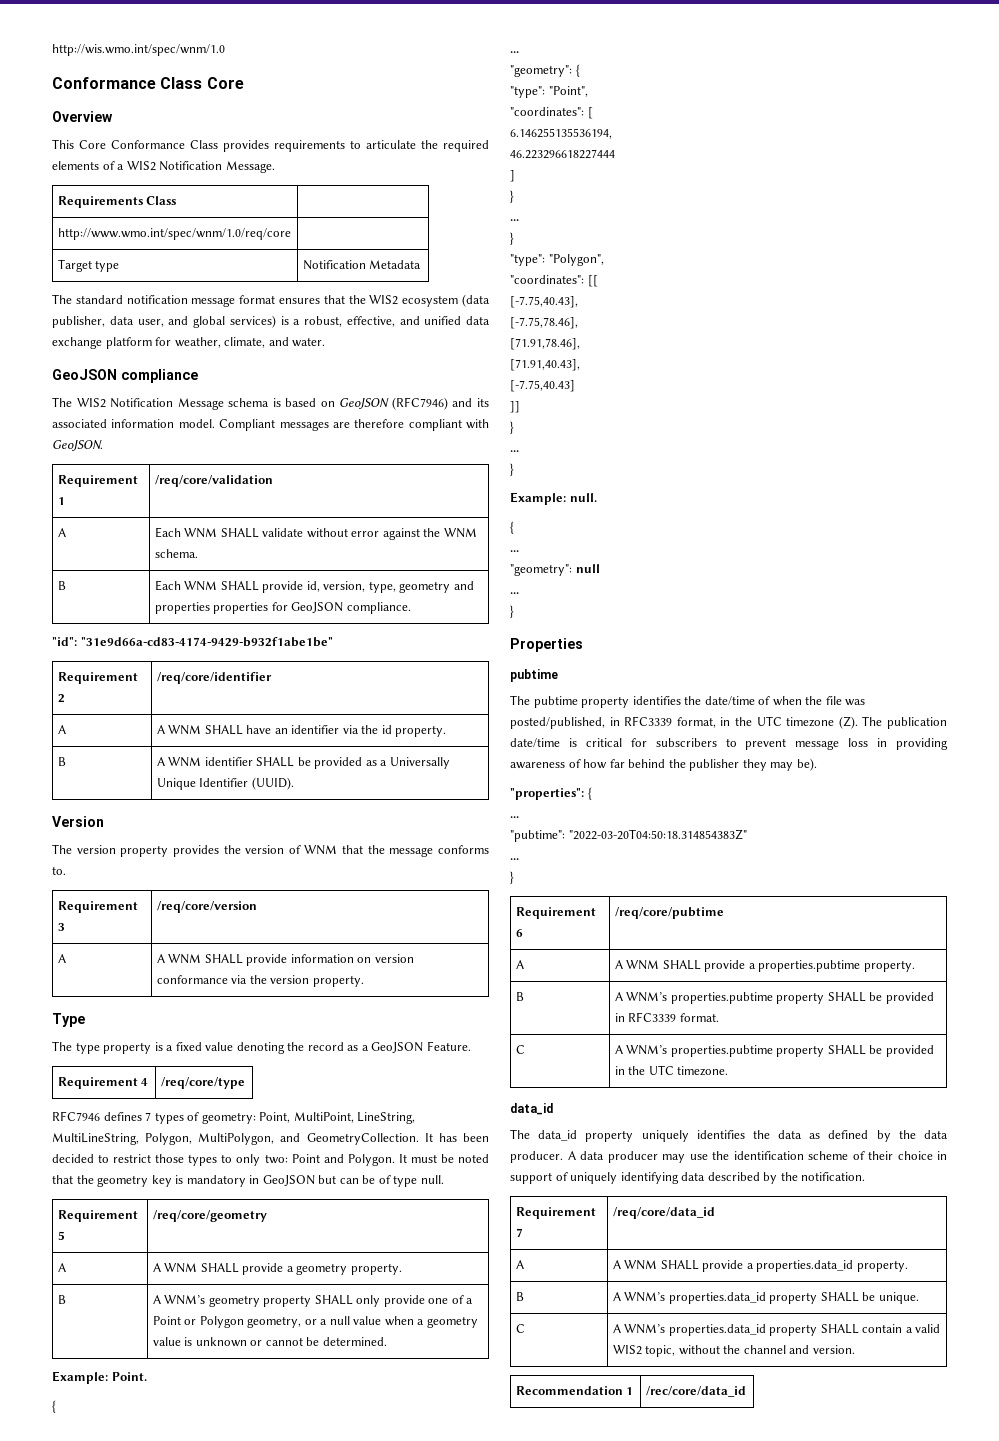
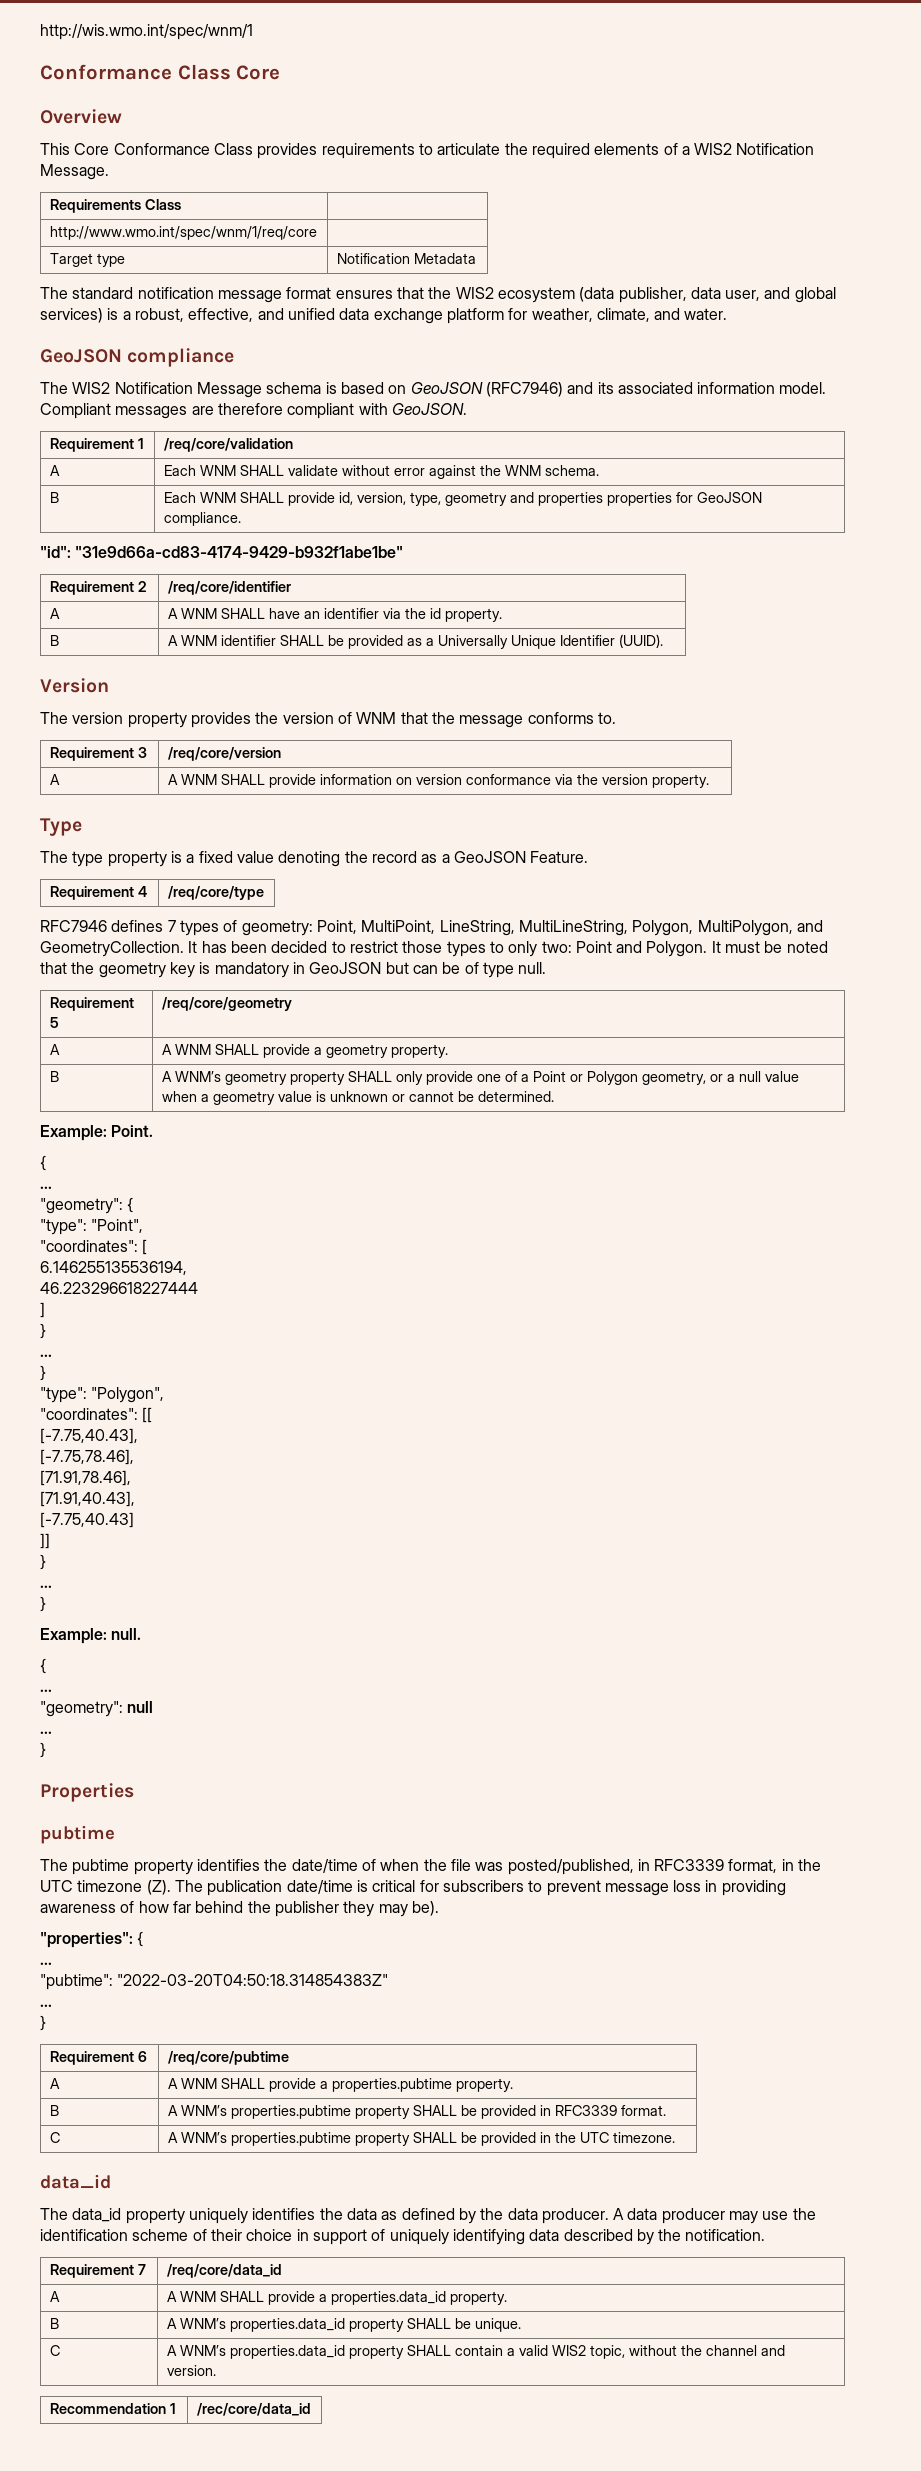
- http://wis.wmo.int/spec/wnm/1.0
+ http://wis.wmo.int/spec/wnm/1
- http://www.wmo.int/spec/wnm/1.0/req/core |
+ http://www.wmo.int/spec/wnm/1/req/core |

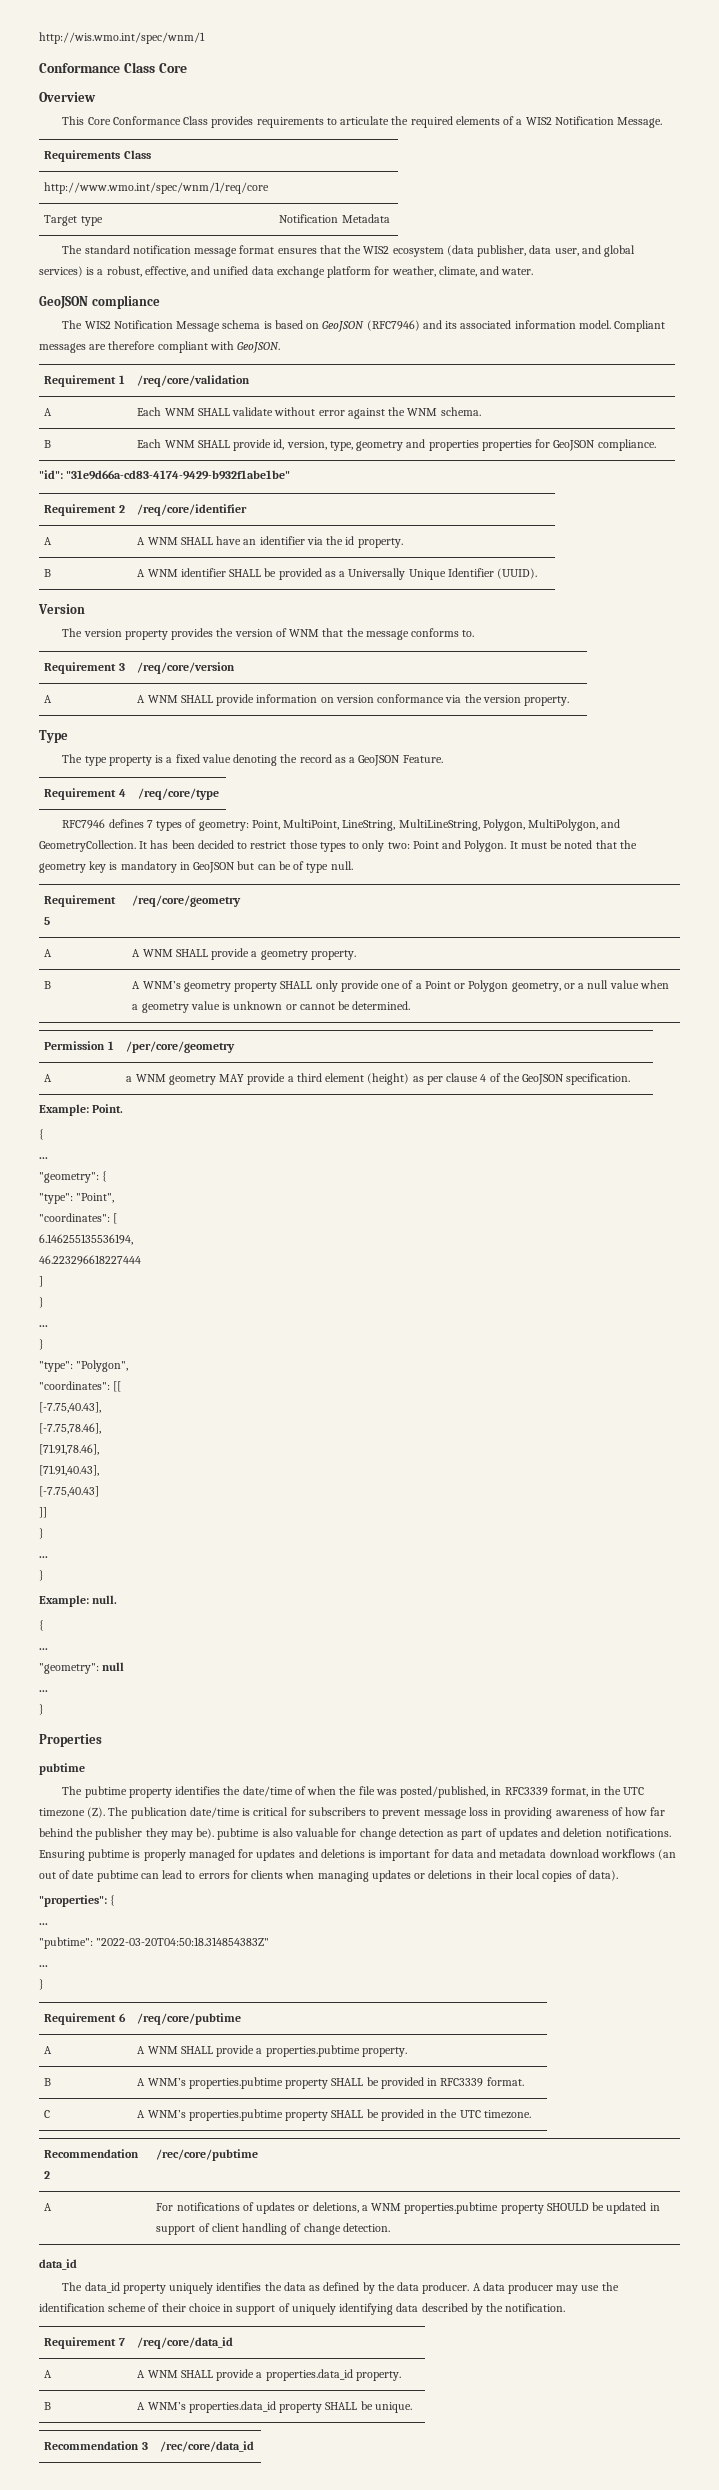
+ Permission 1 | /per/core/geometry
+ A | a WNM geometry MAY provide a third element (height) as per clause 4 of the GeoJSON specification.
- The pubtime property identifies the date/time of when the file was posted/published, in RFC3339 format, in the UTC timezone (Z). The publication date/time is critical for subscribers to prevent message loss in providing awareness of how far behind the publisher they may be).
+ The pubtime property identifies the date/time of when the file was posted/published, in RFC3339 format, in the UTC timezone (Z). The publication date/time is critical for subscribers to prevent message loss in providing awareness of how far behind the publisher they may be). pubtime is also valuable for change detection as part of updates and deletion notifications. Ensuring pubtime is properly managed for updates and deletions is important for data and metadata download workflows (an out of date pubtime can lead to errors for clients when managing updates or deletions in their local copies of data).
+ Recommendation 2 | /rec/core/pubtime
+ A | For notifications of updates or deletions, a WNM properties.pubtime property SHOULD be updated in support of client handling of change detection.
- C | A WNM’s properties.data_id property SHALL contain a valid WIS2 topic, without the channel and version.
- Recommendation 1 | /rec/core/data_id
+ Recommendation 3 | /rec/core/data_id

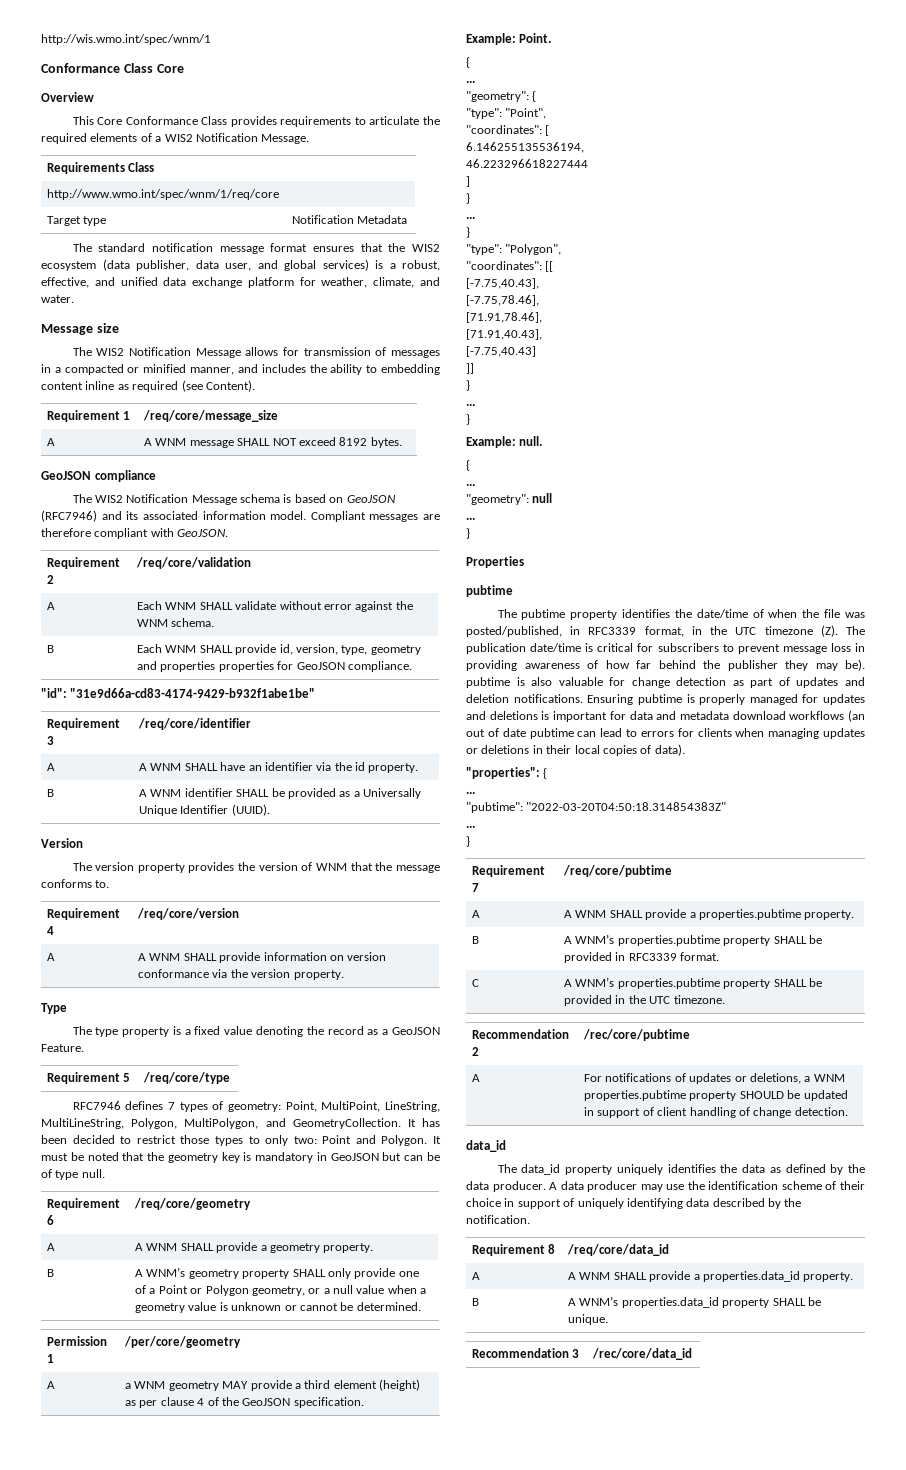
+ Message size
+ The WIS2 Notification Message allows for transmission of messages in a compacted or minified manner, and includes the ability to embedding content inline as required (see Content).
+ Requirement 1 | /req/core/message_size
+ A | A WNM message SHALL NOT exceed 8192 bytes.
- Requirement 1 | /req/core/validation
+ Requirement 2 | /req/core/validation
- Requirement 2 | /req/core/identifier
+ Requirement 3 | /req/core/identifier
- Requirement 3 | /req/core/version
+ Requirement 4 | /req/core/version
- Requirement 4 | /req/core/type
+ Requirement 5 | /req/core/type
- Requirement 5 | /req/core/geometry
+ Requirement 6 | /req/core/geometry
- Requirement 6 | /req/core/pubtime
+ Requirement 7 | /req/core/pubtime
- Requirement 7 | /req/core/data_id
+ Requirement 8 | /req/core/data_id

